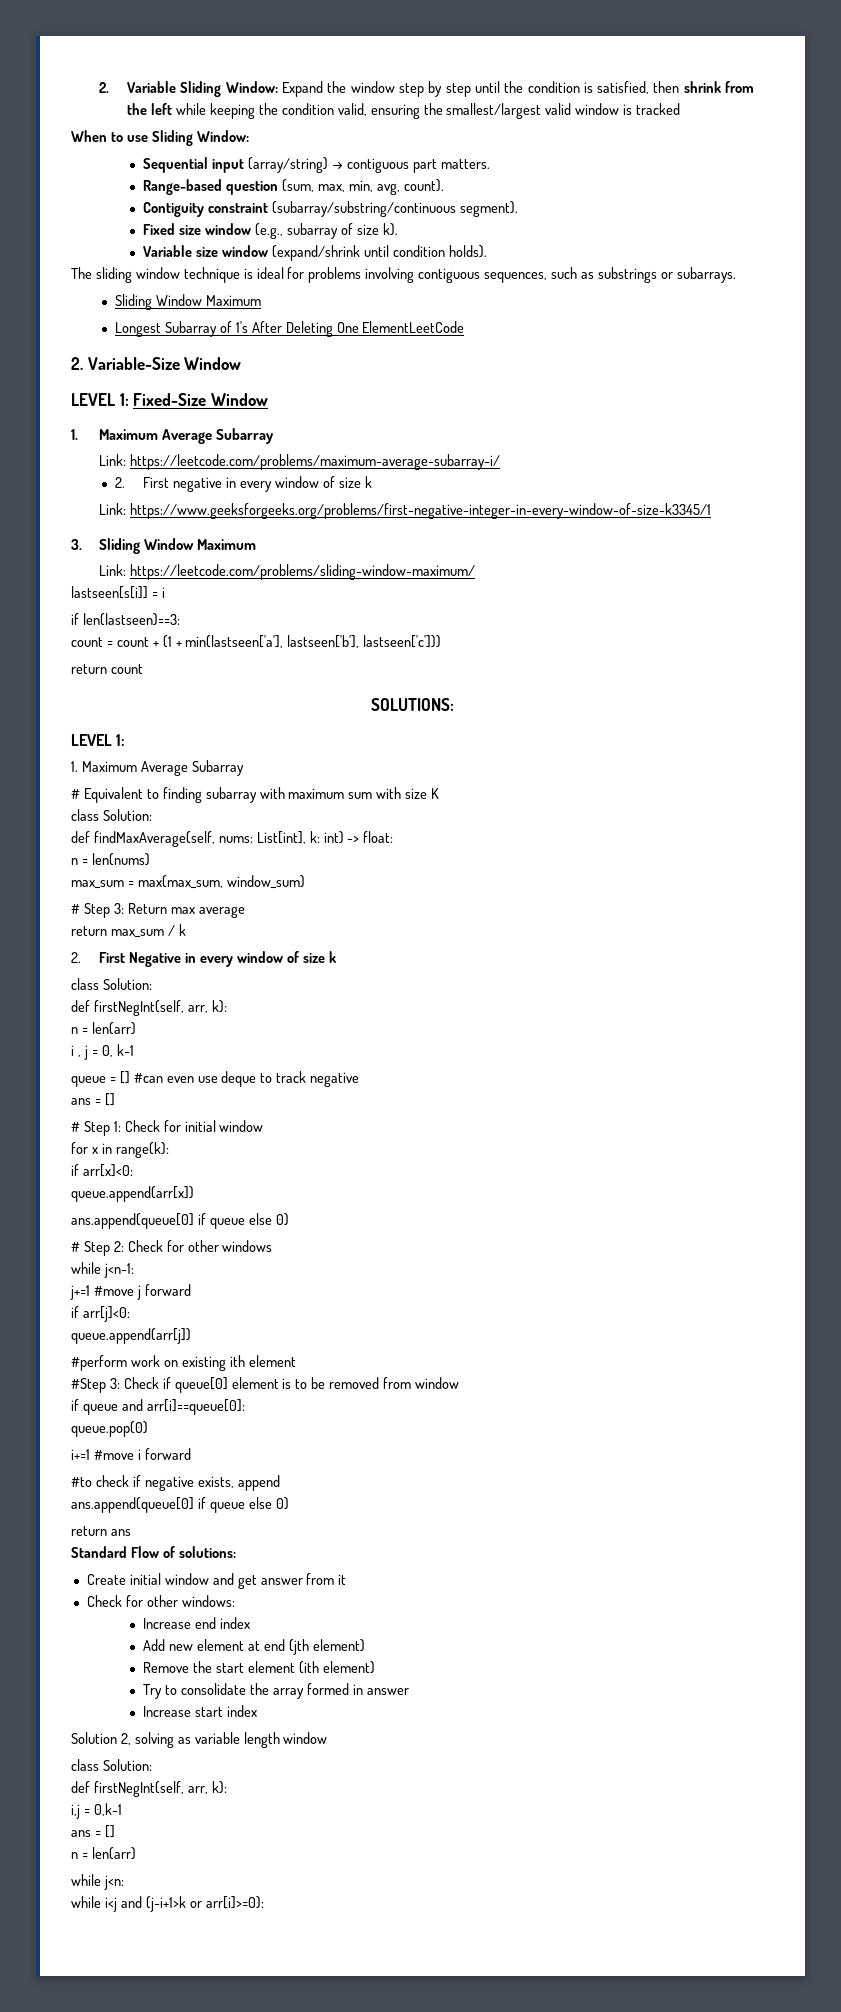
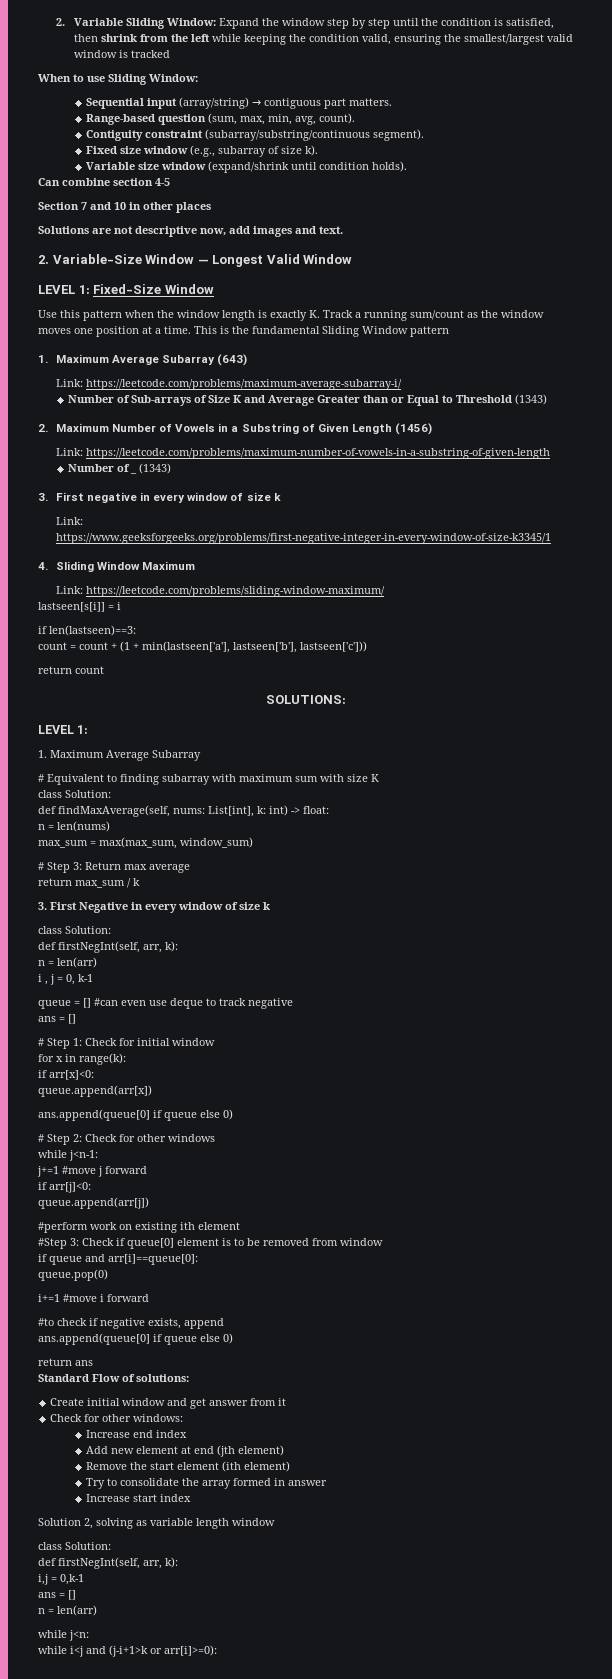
- The sliding window technique is ideal for problems involving contiguous sequences, such as substrings or subarrays.
- Sliding Window Maximum
- Longest Subarray of 1's After Deleting One ElementLeetCode
+ Can combine section 4-5
+ Section 7 and 10 in other places
+ Solutions are not descriptive now, add images and text.
- 2. Variable-Size Window
+ 2. Variable-Size Window — Longest Valid Window
  LEVEL 1: Fixed-Size Window
- 1. Maximum Average Subarray
+ Use this pattern when the window length is exactly K. Track a running sum/count as the window moves one position at a time. This is the fundamental Sliding Window pattern
+ 1. Maximum Average Subarray (643)
- 2. First negative in every window of size k
+ Number of Sub-arrays of Size K and Average Greater than or Equal to Threshold (1343)
+ 2. Maximum Number of Vowels in a Substring of Given Length (1456)
+ Link: https://leetcode.com/problems/maximum-number-of-vowels-in-a-substring-of-given-length
+ Number of _ (1343)
+ 3. First negative in every window of size k
- 3. Sliding Window Maximum
+ 4. Sliding Window Maximum
- 2. First Negative in every window of size k
+ 3. First Negative in every window of size k

